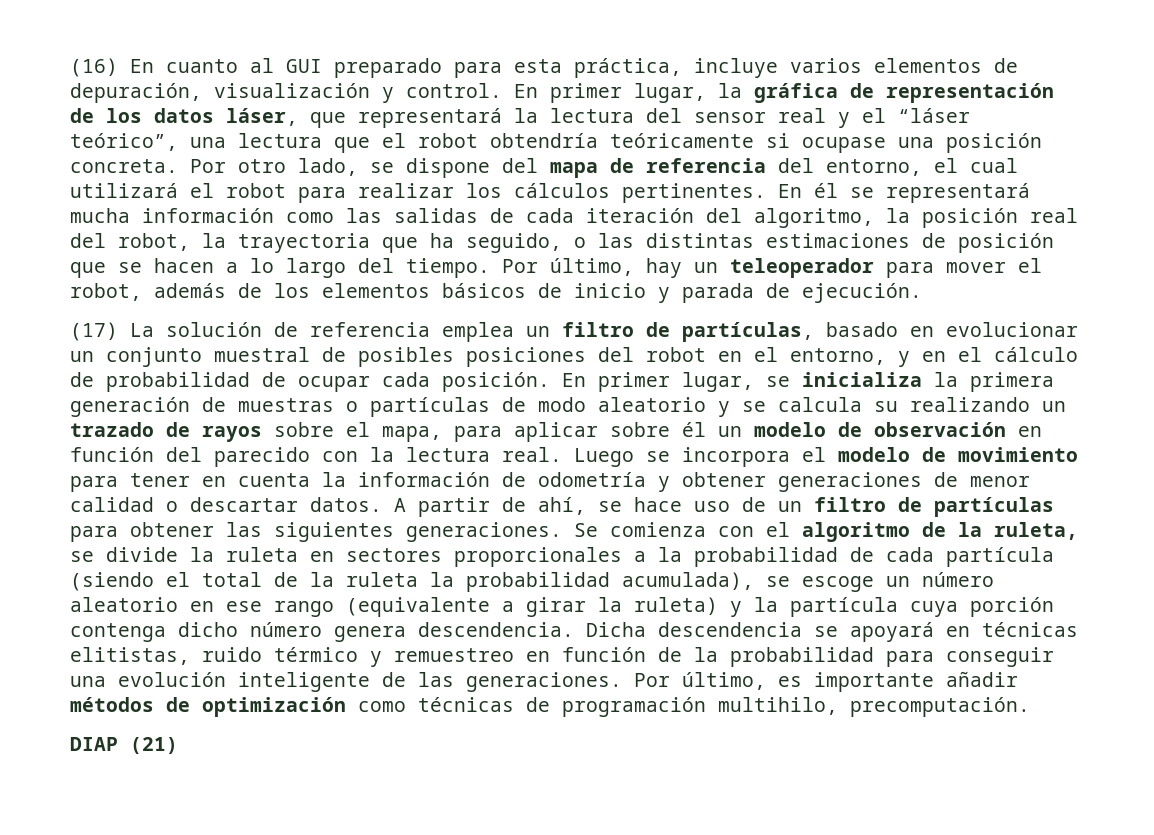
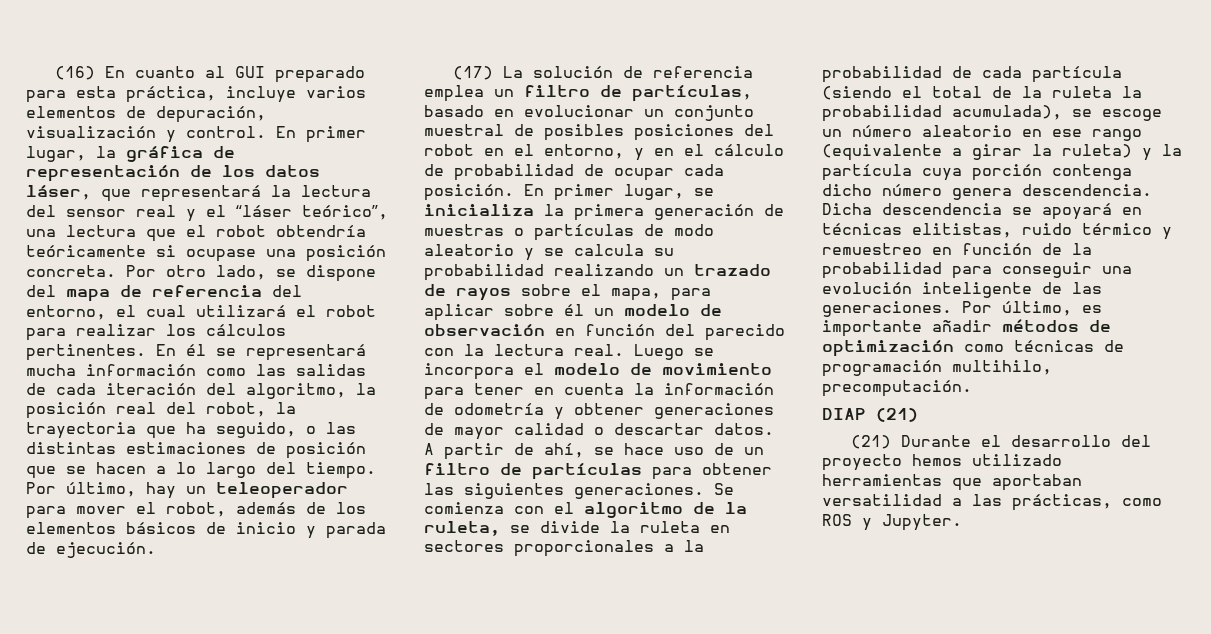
- En primer lugar, se inicializa la primera generación de muestras o partículas de modo aleatorio y se calcula su realizando un trazado de rayos sobre el mapa, para aplicar sobre él un modelo de observación en función del parecido con la lectura real.
+ En primer lugar, se inicializa la primera generación de muestras o partículas de modo aleatorio y se calcula su probabilidad realizando un trazado de rayos sobre el mapa, para aplicar sobre él un modelo de observación en función del parecido con la lectura real.
- Luego se incorpora el modelo de movimiento para tener en cuenta la información de odometría y obtener generaciones de menor calidad o descartar datos.
+ Luego se incorpora el modelo de movimiento para tener en cuenta la información de odometría y obtener generaciones de mayor calidad o descartar datos.
+ (21) Durante el desarrollo del proyecto hemos utilizado herramientas que aportaban versatilidad a las prácticas, como ROS y Jupyter.

